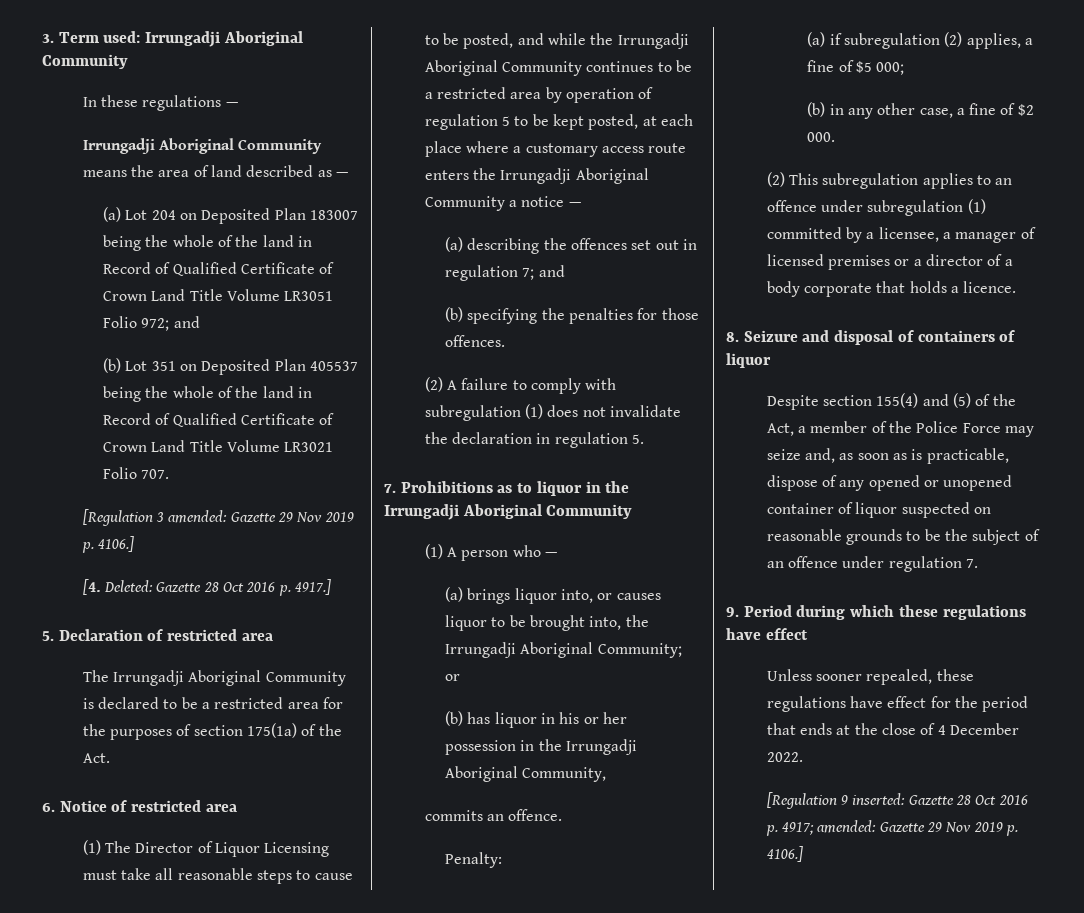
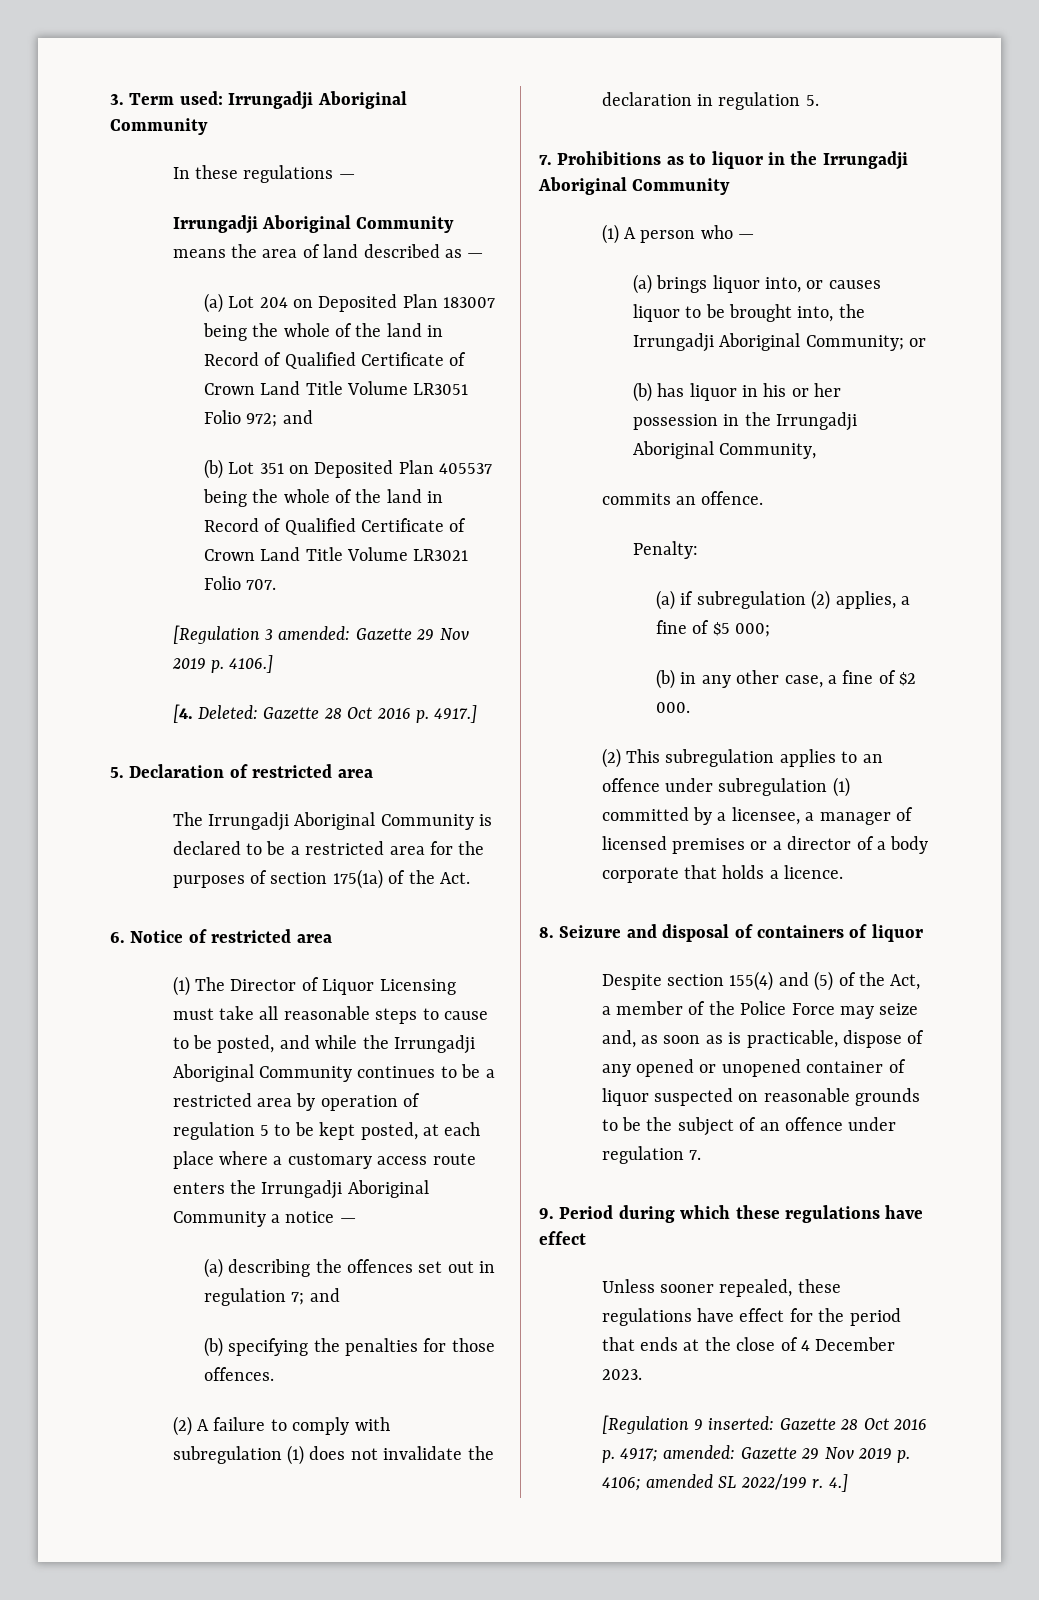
- Unless sooner repealed, these regulations have effect for the period that ends at the close of 4 December 2022.
+ Unless sooner repealed, these regulations have effect for the period that ends at the close of 4 December 2023.
- [Regulation 9 inserted: Gazette 28 Oct 2016 p. 4917; amended: Gazette 29 Nov 2019 p. 4106.]
+ [Regulation 9 inserted: Gazette 28 Oct 2016 p. 4917; amended: Gazette 29 Nov 2019 p. 4106; amended SL 2022/199 r. 4.]

